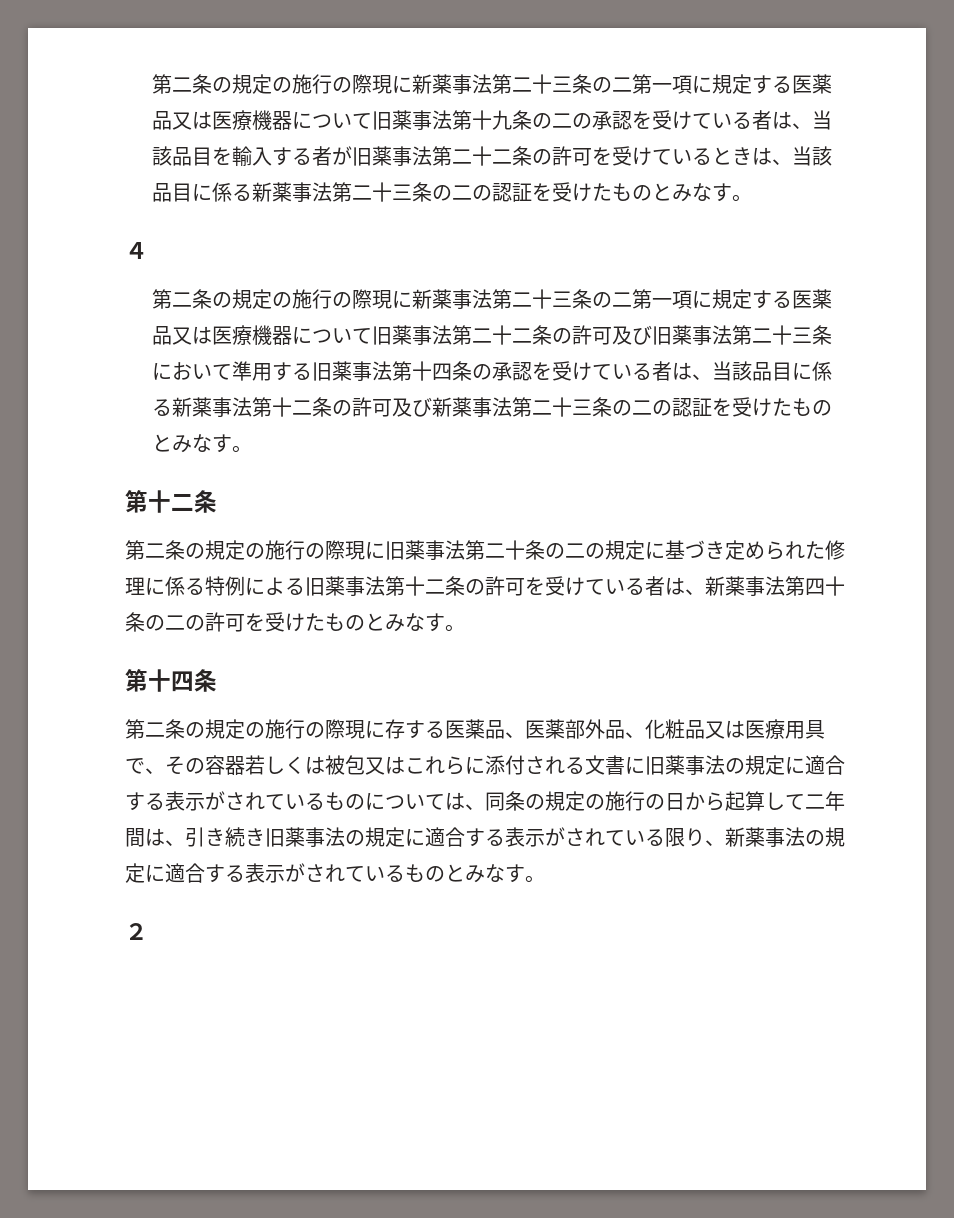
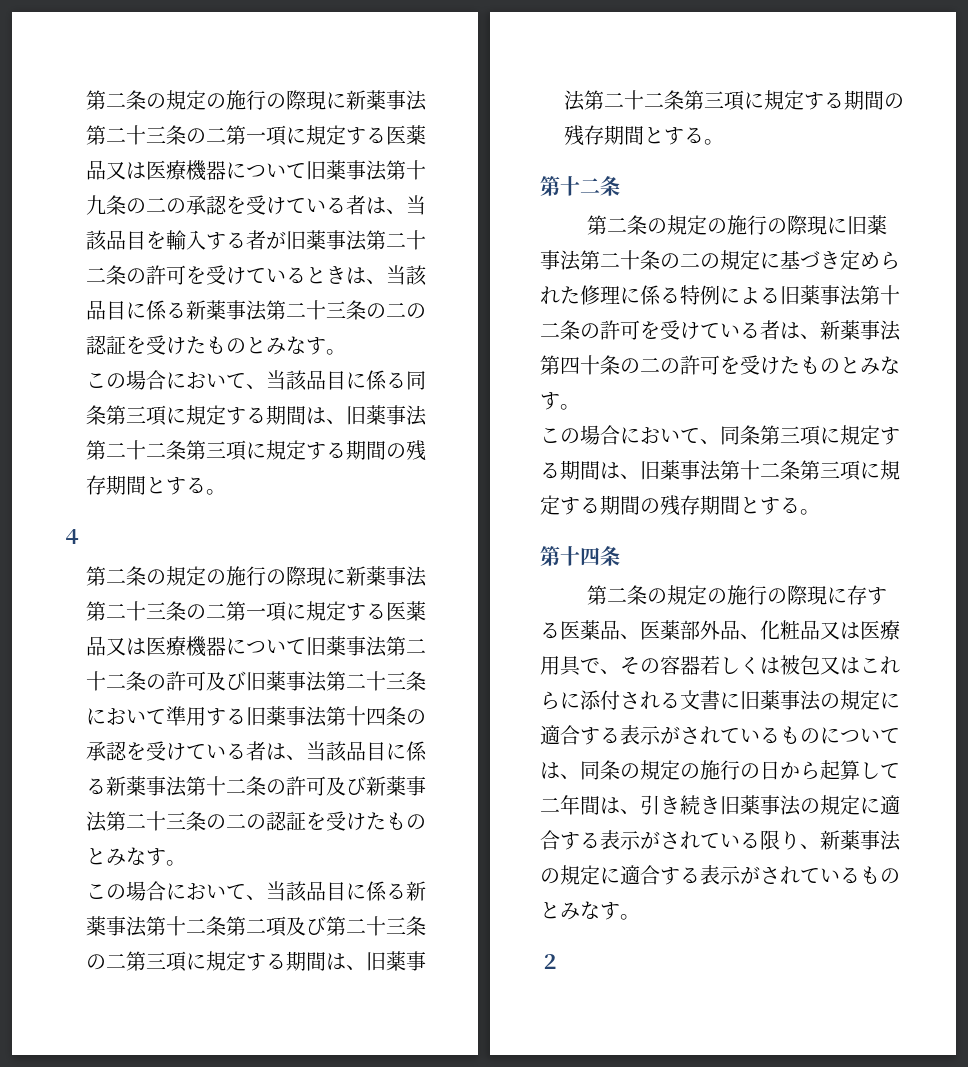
+ この場合において、当該品目に係る同条第三項に規定する期間は、旧薬事法第二十二条第三項に規定する期間の残存期間とする。
+ この場合において、当該品目に係る新薬事法第十二条第二項及び第二十三条の二第三項に規定する期間は、旧薬事法第二十二条第三項に規定する期間の残存期間とする。
+ この場合において、同条第三項に規定する期間は、旧薬事法第十二条第三項に規定する期間の残存期間とする。

